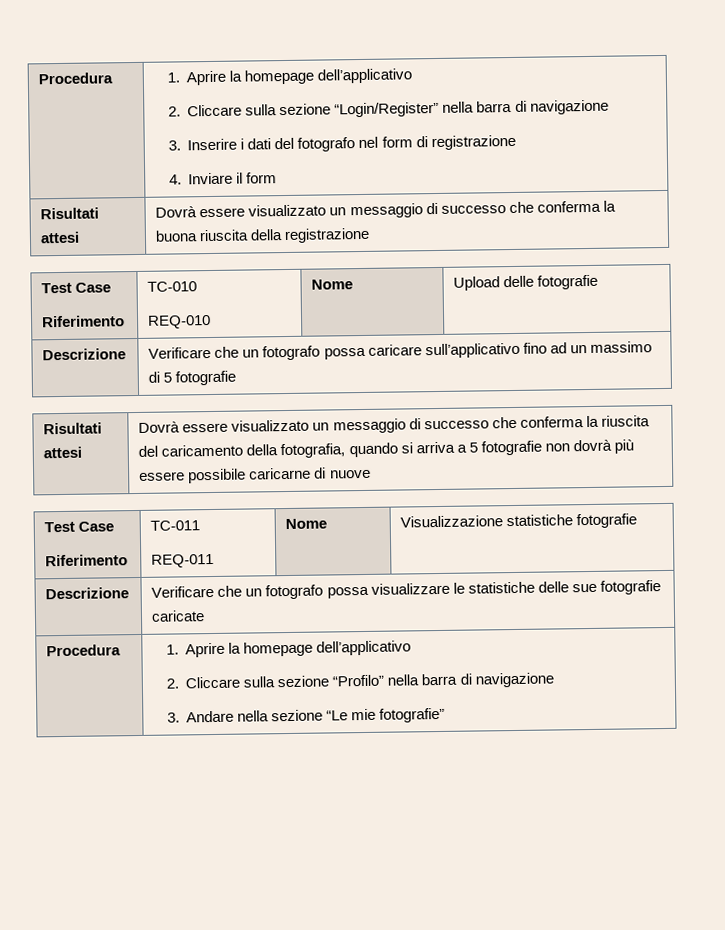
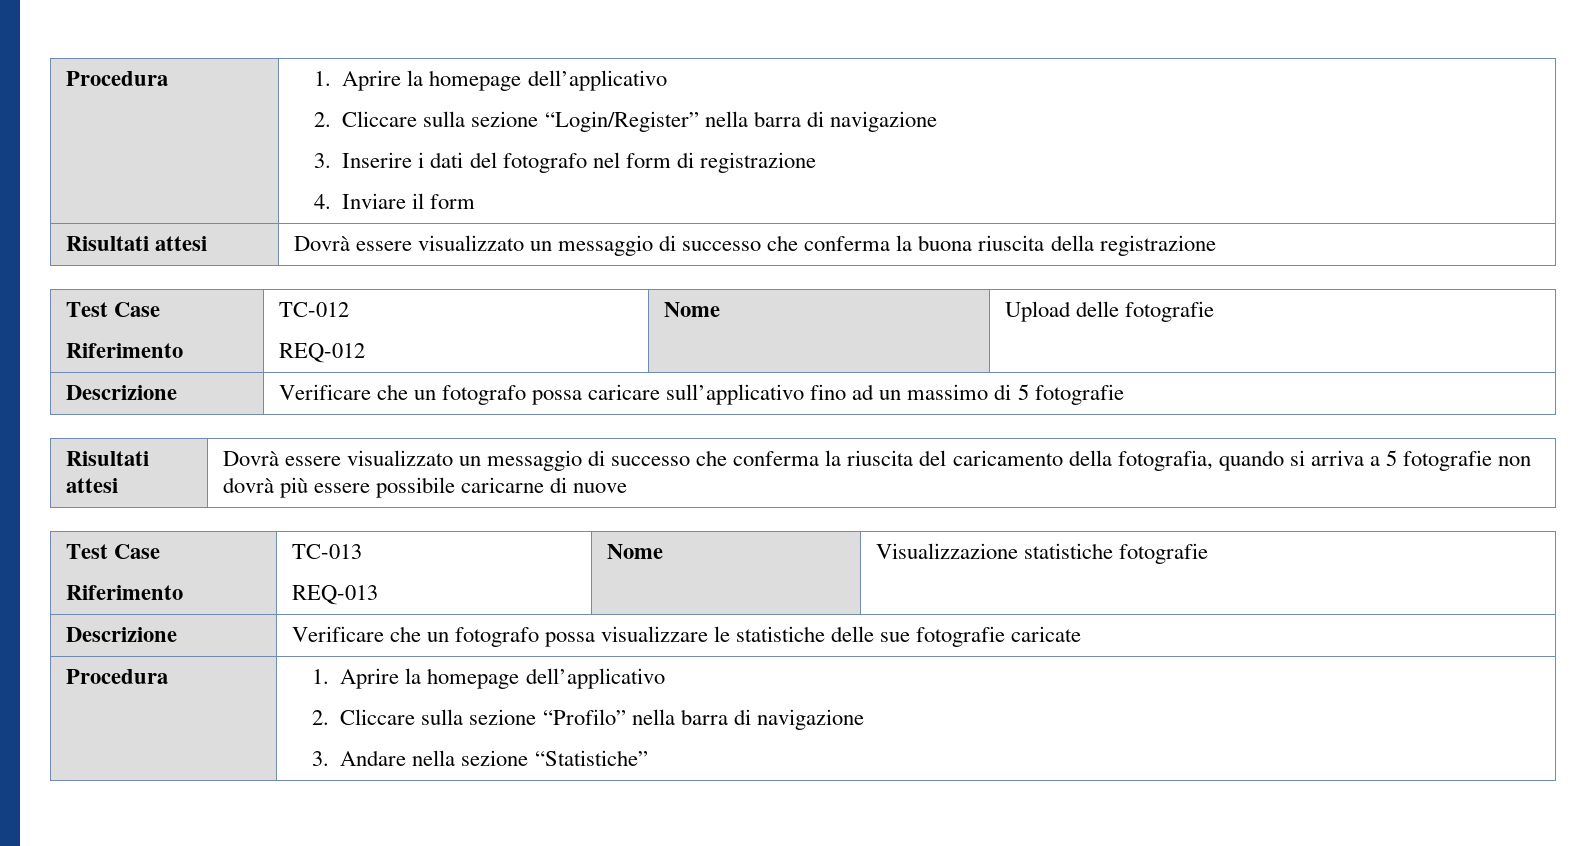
  Risultati attesi | Dovrà essere visualizzato un messaggio di successo che conferma la buona riuscita della registrazione
  Test Case
- Riferimento | TC-010
- REQ-010 | Nome | Upload delle fotografie
+ Riferimento | TC-012
+ REQ-012 | Nome | Upload delle fotografie
  Risultati attesi | Dovrà essere visualizzato un messaggio di successo che conferma la riuscita del caricamento della fotografia, quando si arriva a 5 fotografie non dovrà più essere possibile caricarne di nuove
  Test Case
- Riferimento | TC-011
- REQ-011 | Nome | Visualizzazione statistiche fotografie
+ Riferimento | TC-013
+ REQ-013 | Nome | Visualizzazione statistiche fotografie
  Descrizione | Verificare che un fotografo possa visualizzare le statistiche delle sue fotografie caricate
  Procedura | 1. Aprire la homepage dell’applicativo
  2. Cliccare sulla sezione “Profilo” nella barra di navigazione
- 3. Andare nella sezione “Le mie fotografie”
+ 3. Andare nella sezione “Statistiche”

